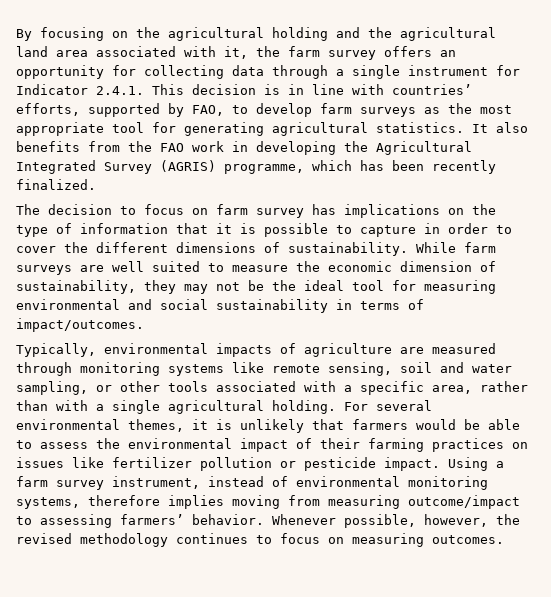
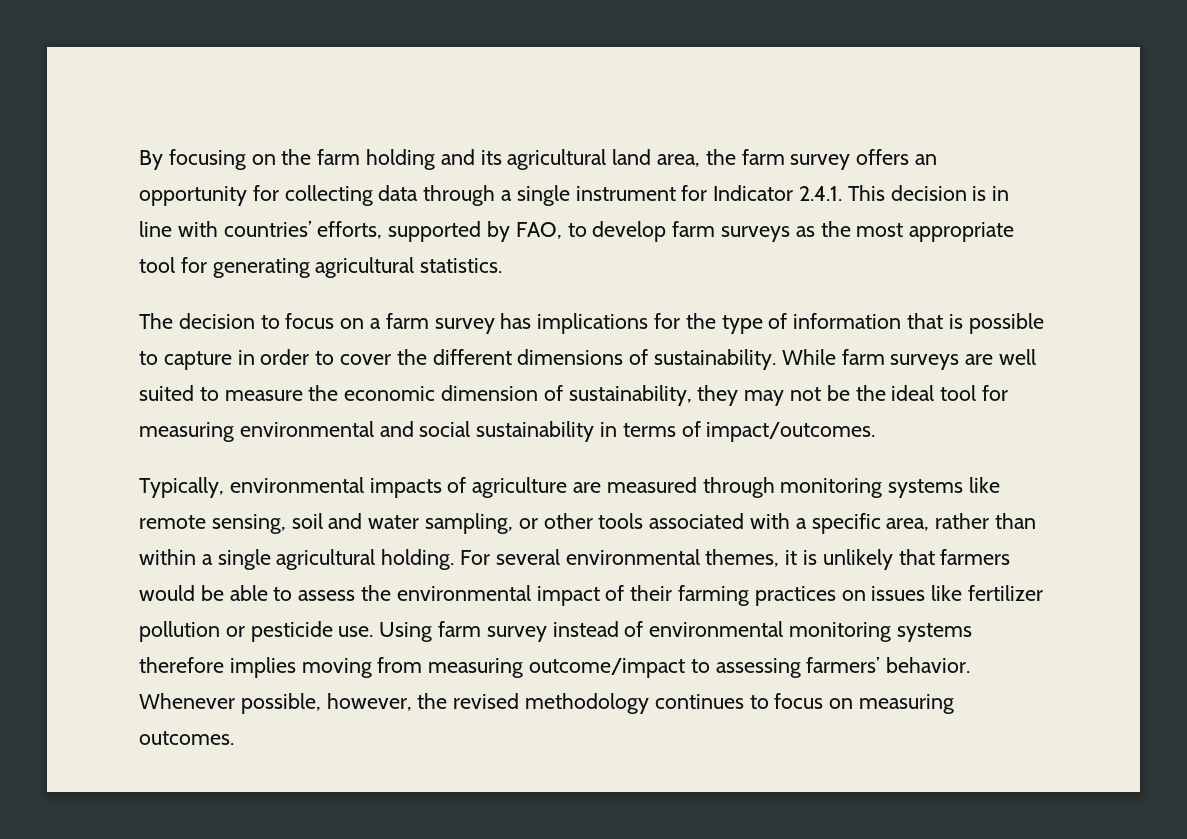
- By focusing on the agricultural holding and the agricultural land area associated with it, the farm survey offers an opportunity for collecting data through a single instrument for Indicator 2.4.1. This decision is in line with countries’ efforts, supported by FAO, to develop farm surveys as the most appropriate tool for generating agricultural statistics. It also benefits from the FAO work in developing the Agricultural Integrated Survey (AGRIS) programme, which has been recently finalized.
+ By focusing on the farm holding and its agricultural land area, the farm survey offers an opportunity for collecting data through a single instrument for Indicator 2.4.1. This decision is in line with countries’ efforts, supported by FAO, to develop farm surveys as the most appropriate tool for generating agricultural statistics.
- The decision to focus on farm survey has implications on the type of information that it is possible to capture in order to cover the different dimensions of sustainability.
+ The decision to focus on a farm survey has implications for the type of information that is possible to capture in order to cover the different dimensions of sustainability.
- Typically, environmental impacts of agriculture are measured through monitoring systems like remote sensing, soil and water sampling, or other tools associated with a specific area, rather than with a single agricultural holding.
+ Typically, environmental impacts of agriculture are measured through monitoring systems like remote sensing, soil and water sampling, or other tools associated with a specific area, rather than within a single agricultural holding.
- For several environmental themes, it is unlikely that farmers would be able to assess the environmental impact of their farming practices on issues like fertilizer pollution or pesticide impact. Using a farm survey instrument, instead of environmental monitoring systems, therefore implies moving from measuring outcome/impact to assessing farmers’ behavior.
+ For several environmental themes, it is unlikely that farmers would be able to assess the environmental impact of their farming practices on issues like fertilizer pollution or pesticide use. Using farm survey instead of environmental monitoring systems therefore implies moving from measuring outcome/impact to assessing farmers’ behavior.

